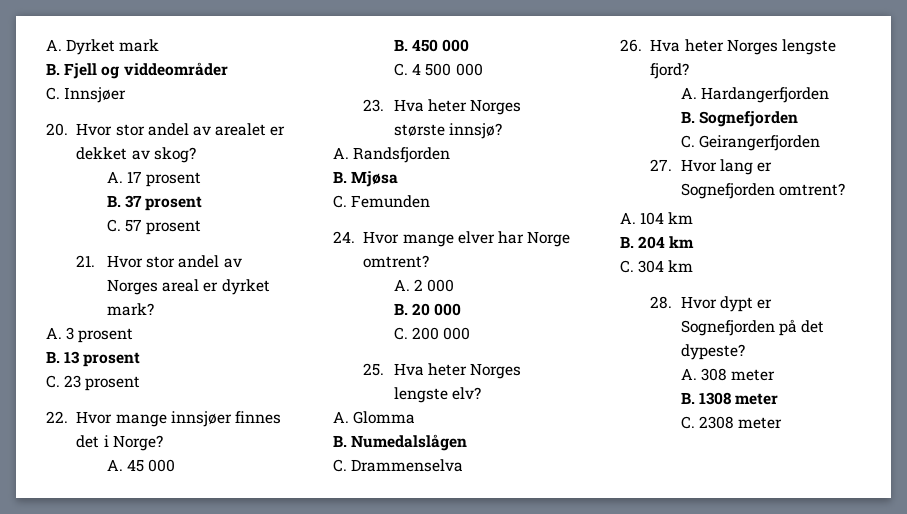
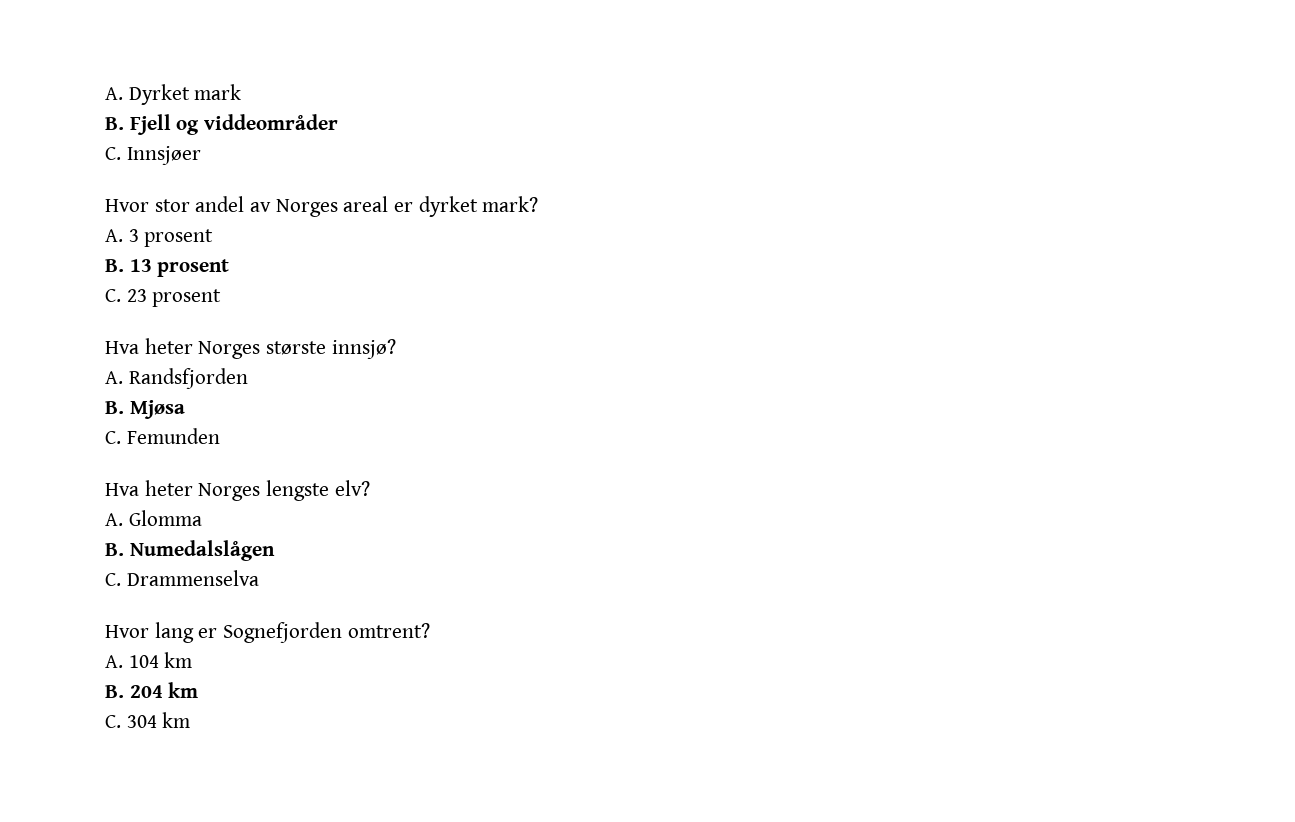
- 20. Hvor stor andel av arealet er dekket av skog?
- A. 17 prosent
- B. 37 prosent
- C. 57 prosent
- 21. Hvor stor andel av Norges areal er dyrket mark?
+ Hvor stor andel av Norges areal er dyrket mark?
- 22. Hvor mange innsjøer finnes det i Norge?
- A. 45 000
- B. 450 000
- C. 4 500 000
- 23. Hva heter Norges største innsjø?
+ Hva heter Norges største innsjø?
- 24. Hvor mange elver har Norge omtrent?
- A. 2 000
- B. 20 000
- C. 200 000
- 25. Hva heter Norges lengste elv?
+ Hva heter Norges lengste elv?
- 26. Hva heter Norges lengste fjord?
- A. Hardangerfjorden
- B. Sognefjorden
- C. Geirangerfjorden
- 27. Hvor lang er Sognefjorden omtrent?
+ Hvor lang er Sognefjorden omtrent?
- 28. Hvor dypt er Sognefjorden på det dypeste?
- A. 308 meter
- B. 1308 meter
- C. 2308 meter

